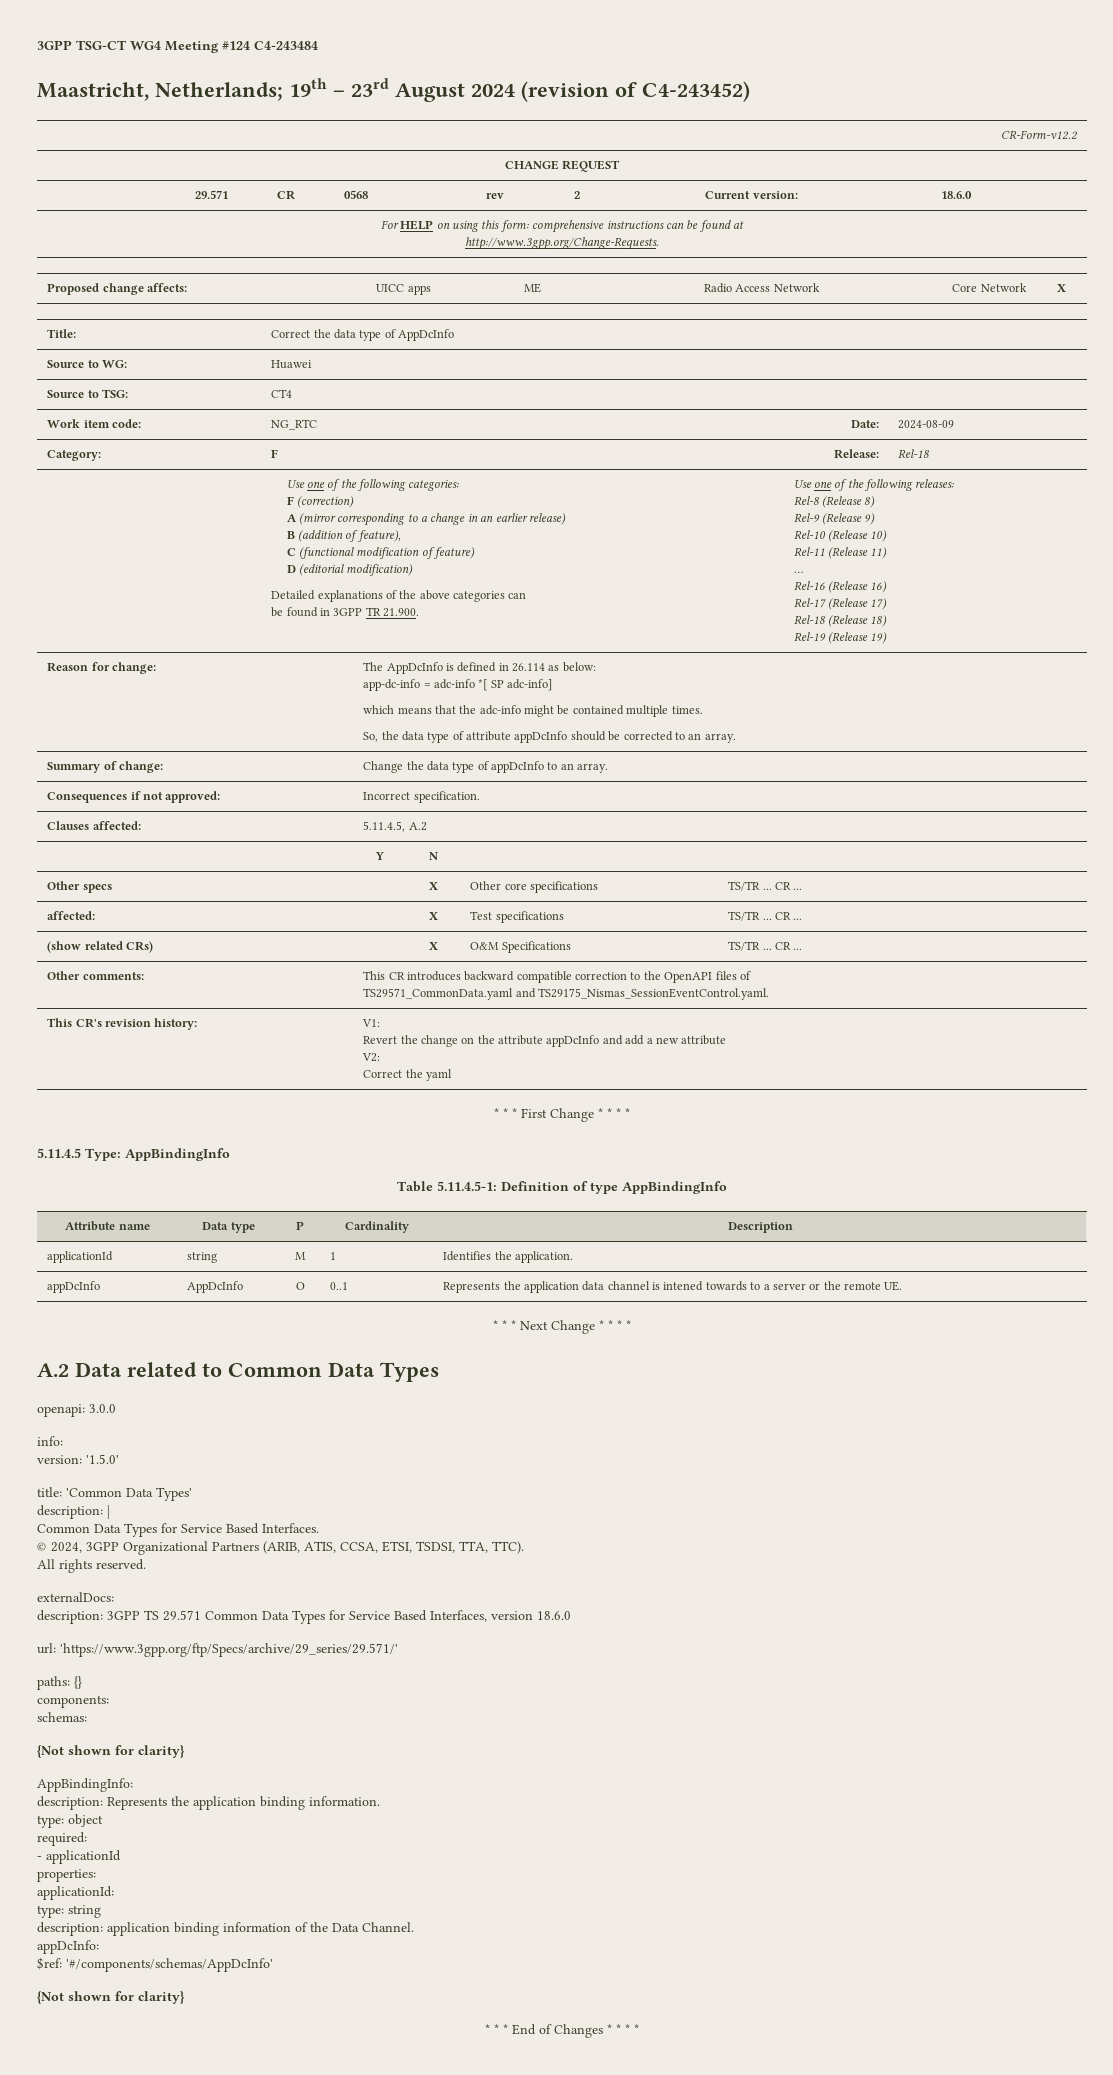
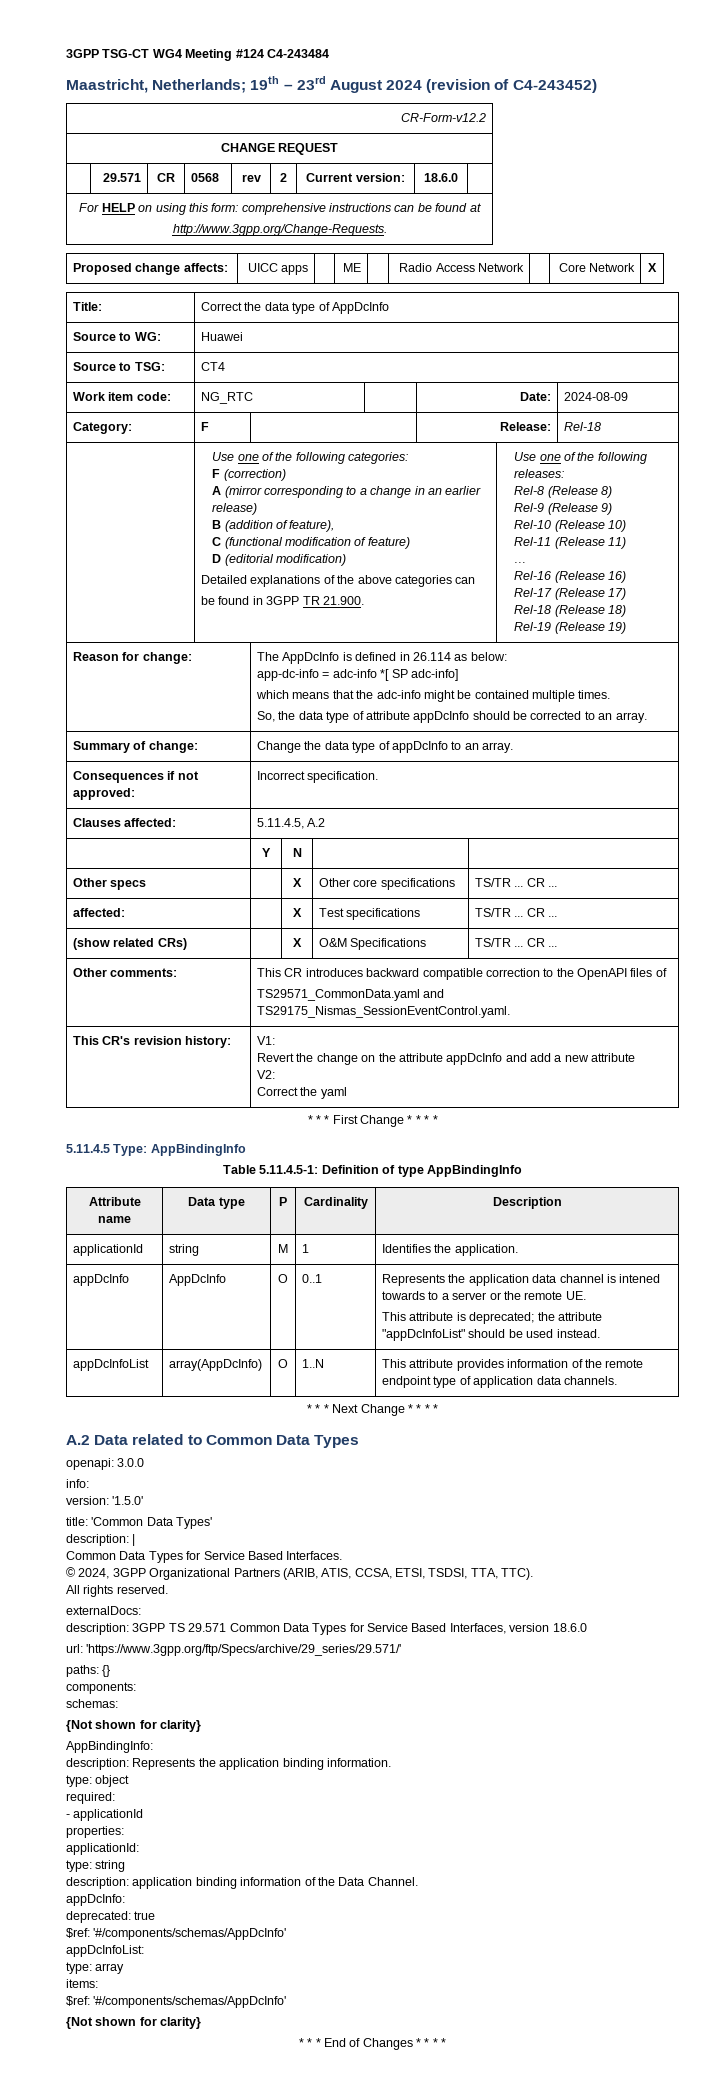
  appDcInfo | AppDcInfo | O | 0..1 | Represents the application data channel is intened towards to a server or the remote UE.
+ This attribute is deprecated; the attribute "appDcInfoList" should be used instead.
+ appDcInfoList | array(AppDcInfo) | O | 1..N | This attribute provides information of the remote endpoint type of application data channels.
+ deprecated: true
+ $ref: '#/components/schemas/AppDcInfo'
+ appDcInfoList:
+ type: array
+ items:

